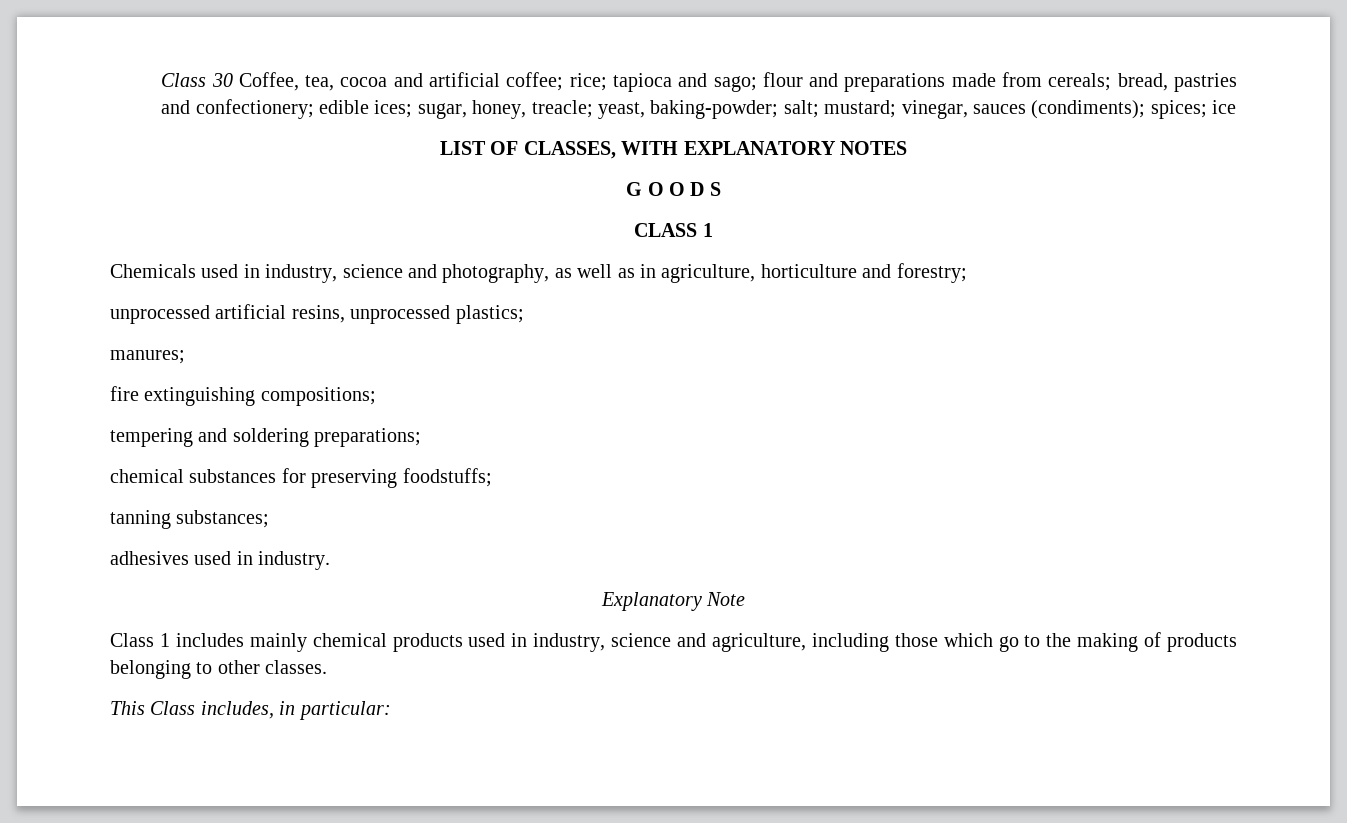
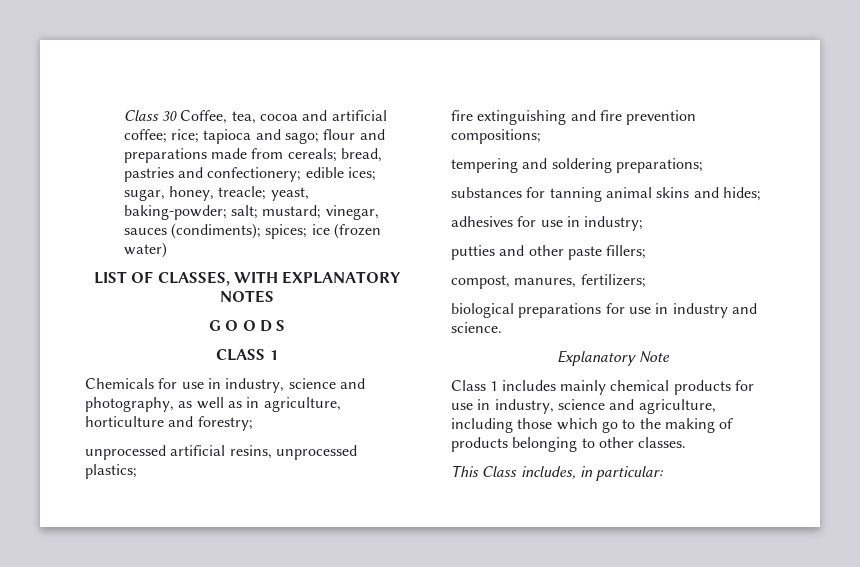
- Class 30 Coffee, tea, cocoa and artificial coffee; rice; tapioca and sago; flour and preparations made from cereals; bread, pastries and confectionery; edible ices; sugar, honey, treacle; yeast, baking-powder; salt; mustard; vinegar, sauces (condiments); spices; ice
+ Class 30 Coffee, tea, cocoa and artificial coffee; rice; tapioca and sago; flour and preparations made from cereals; bread, pastries and confectionery; edible ices; sugar, honey, treacle; yeast, baking-powder; salt; mustard; vinegar, sauces (condiments); spices; ice (frozen water)
- Chemicals used in industry, science and photography, as well as in agriculture, horticulture and forestry;
+ Chemicals for use in industry, science and photography, as well as in agriculture, horticulture and forestry;
- manures;
- fire extinguishing compositions;
+ fire extinguishing and fire prevention compositions;
- chemical substances for preserving foodstuffs;
- tanning substances;
- adhesives used in industry.
+ substances for tanning animal skins and hides;
+ adhesives for use in industry;
+ putties and other paste fillers;
+ compost, manures, fertilizers;
+ biological preparations for use in industry and science.
- Class 1 includes mainly chemical products used in industry, science and agriculture, including those which go to the making of products belonging to other classes.
+ Class 1 includes mainly chemical products for use in industry, science and agriculture, including those which go to the making of products belonging to other classes.

